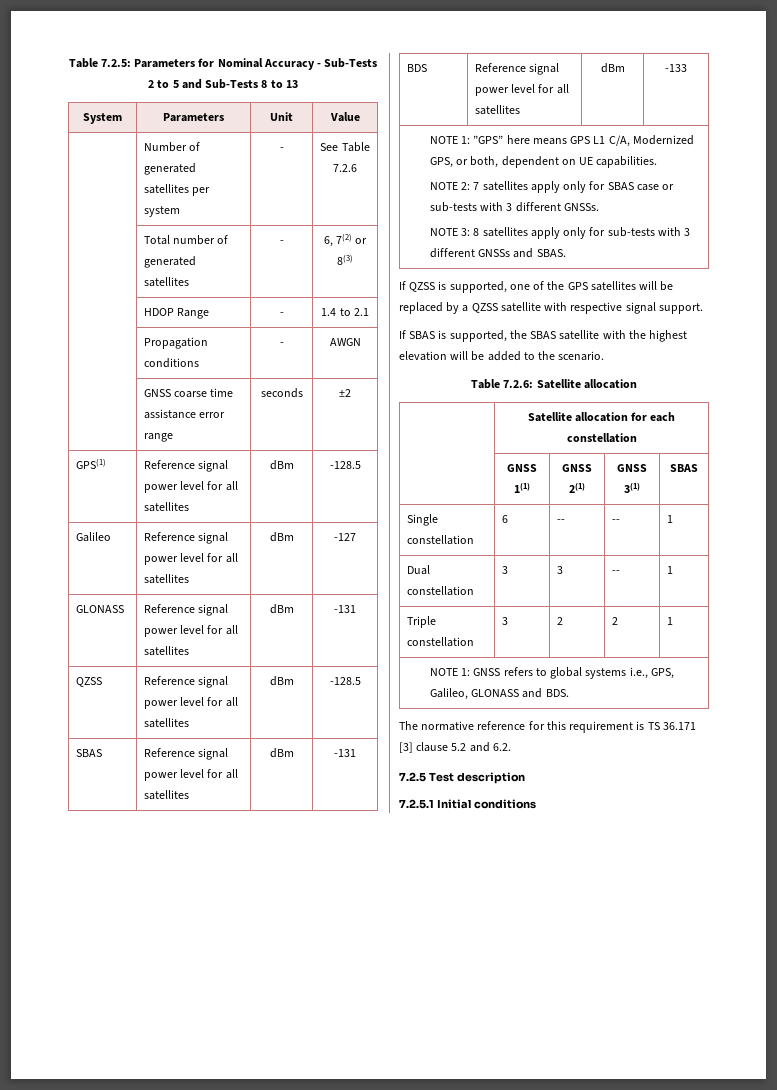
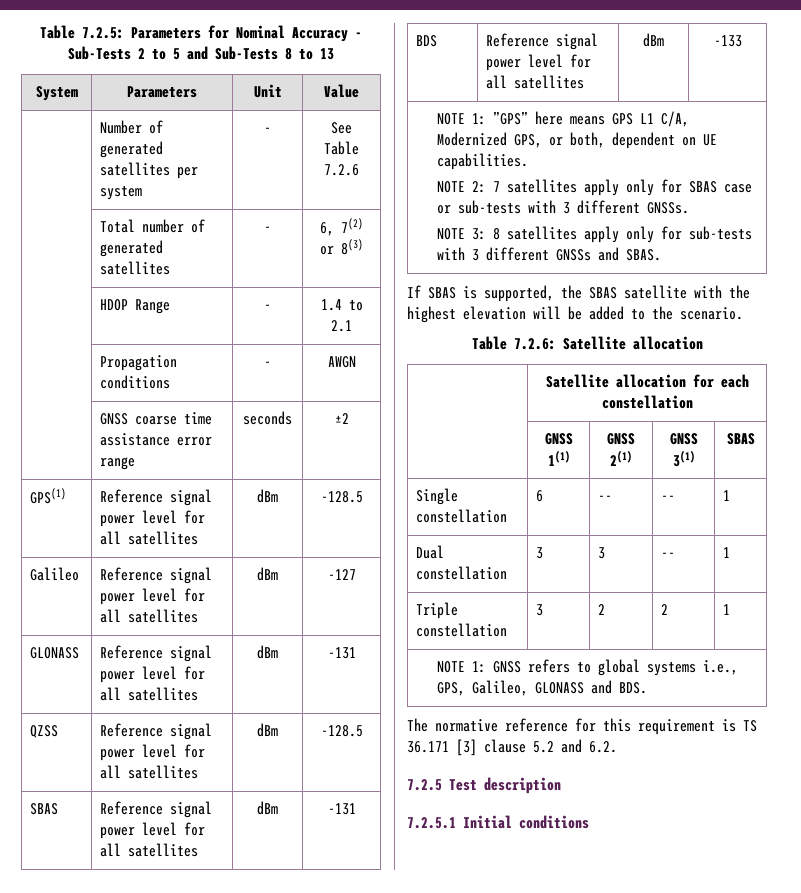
- If QZSS is supported, one of the GPS satellites will be replaced by a QZSS satellite with respective signal support.

